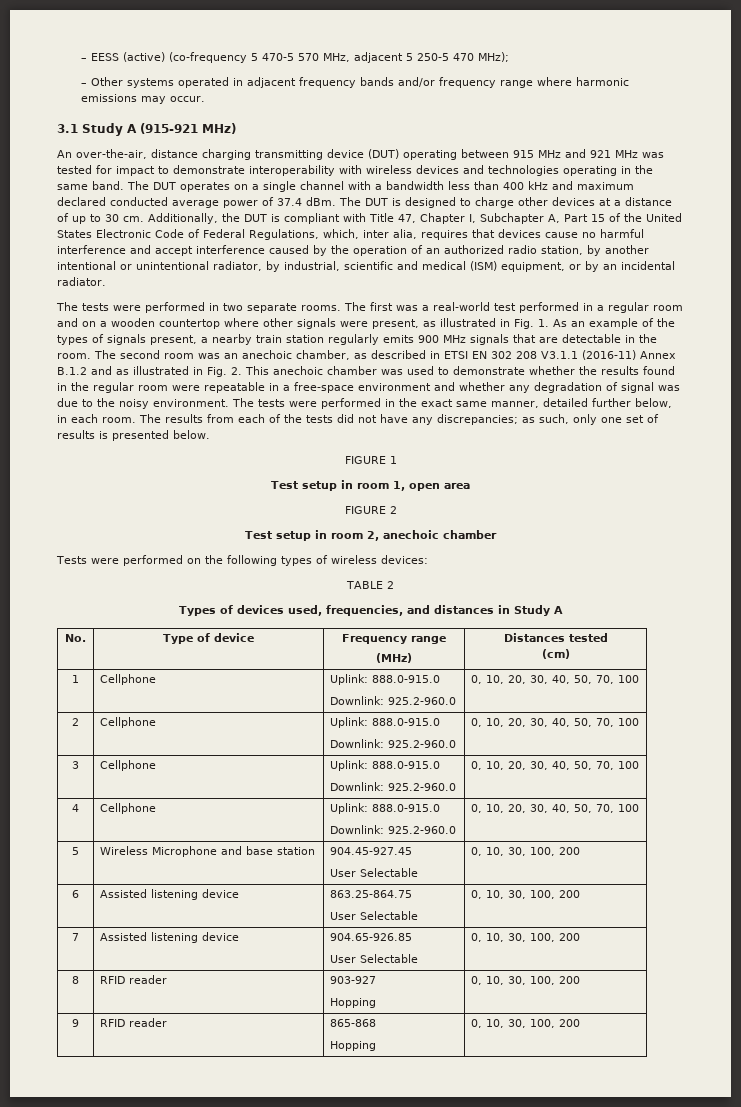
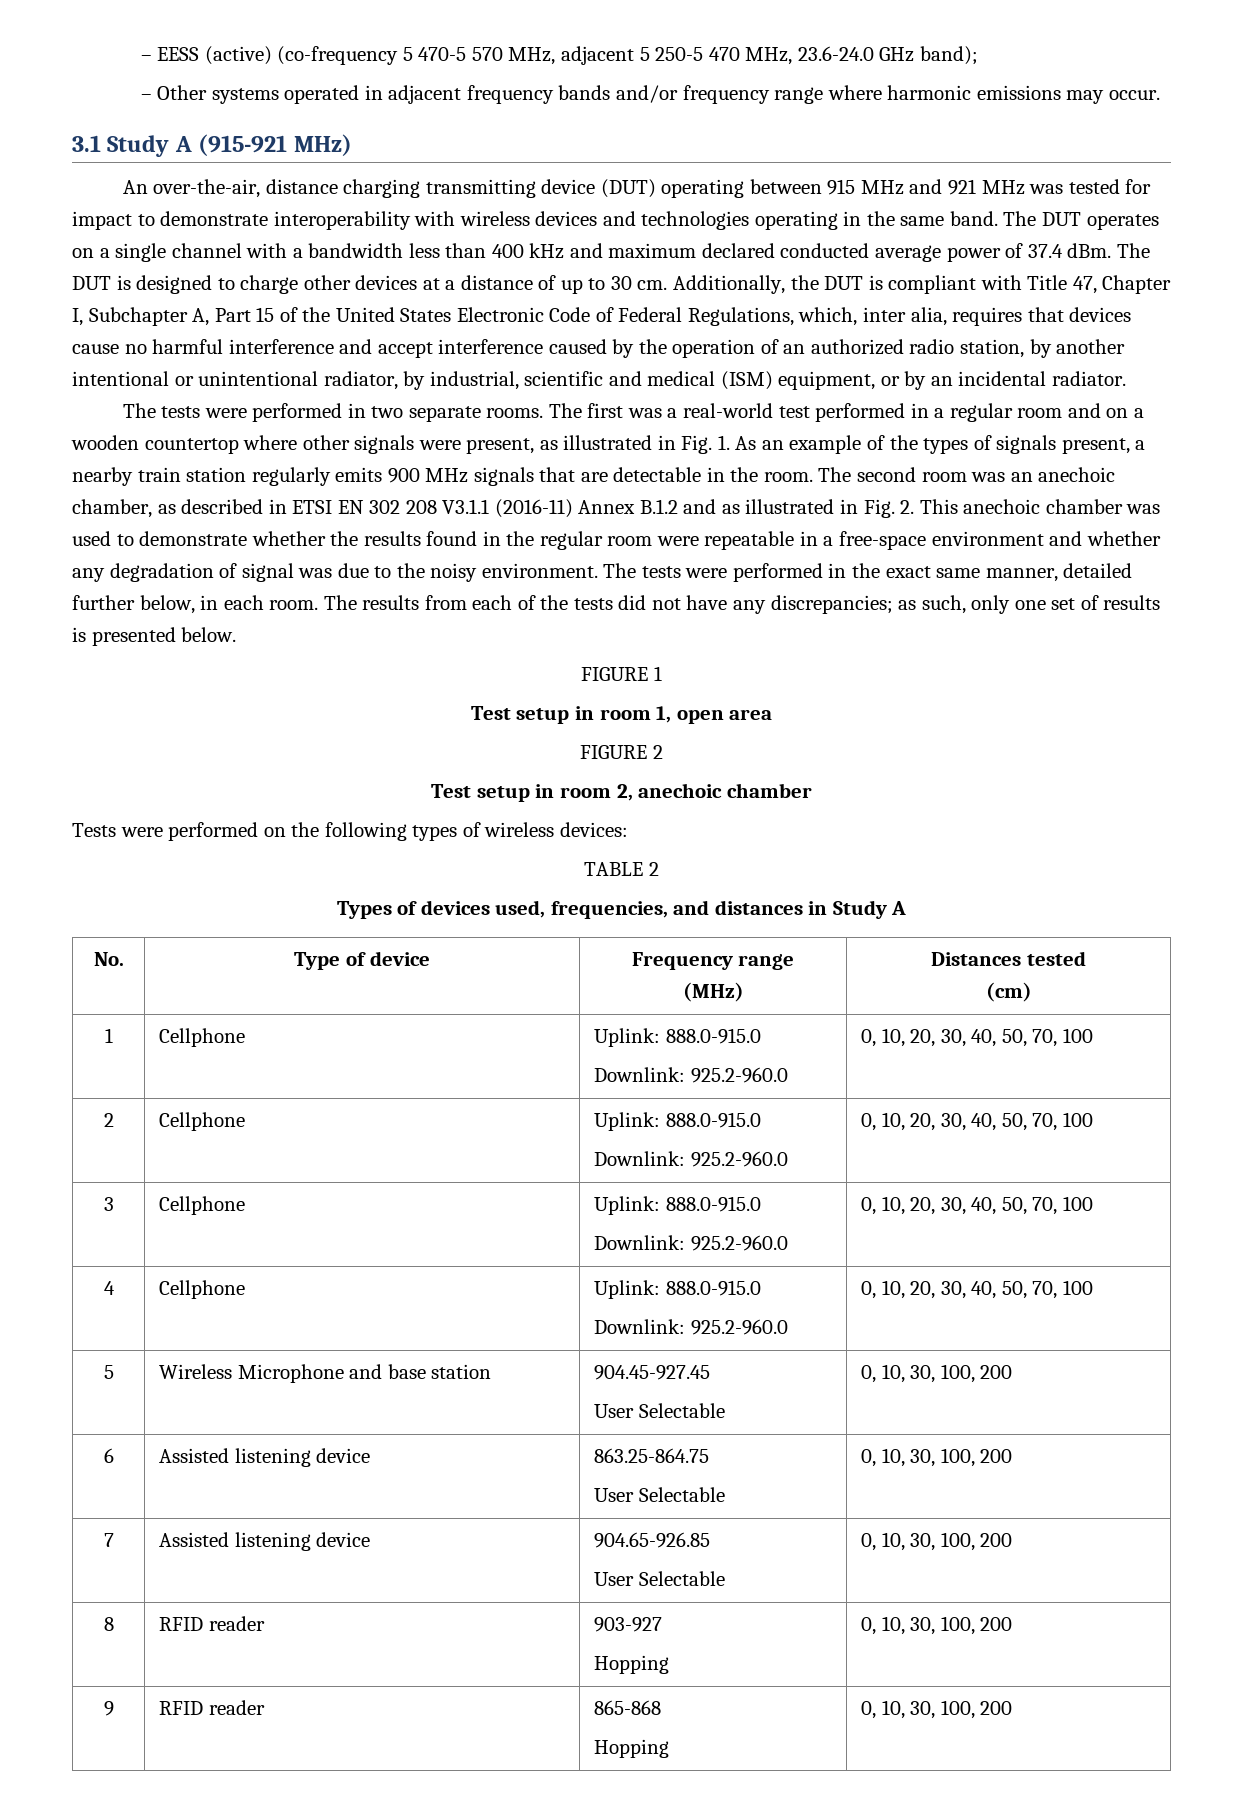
- – EESS (active) (co-frequency 5 470-5 570 MHz, adjacent 5 250-5 470 MHz);
+ – EESS (active) (co-frequency 5 470-5 570 MHz, adjacent 5 250-5 470 MHz, 23.6-24.0 GHz band);

